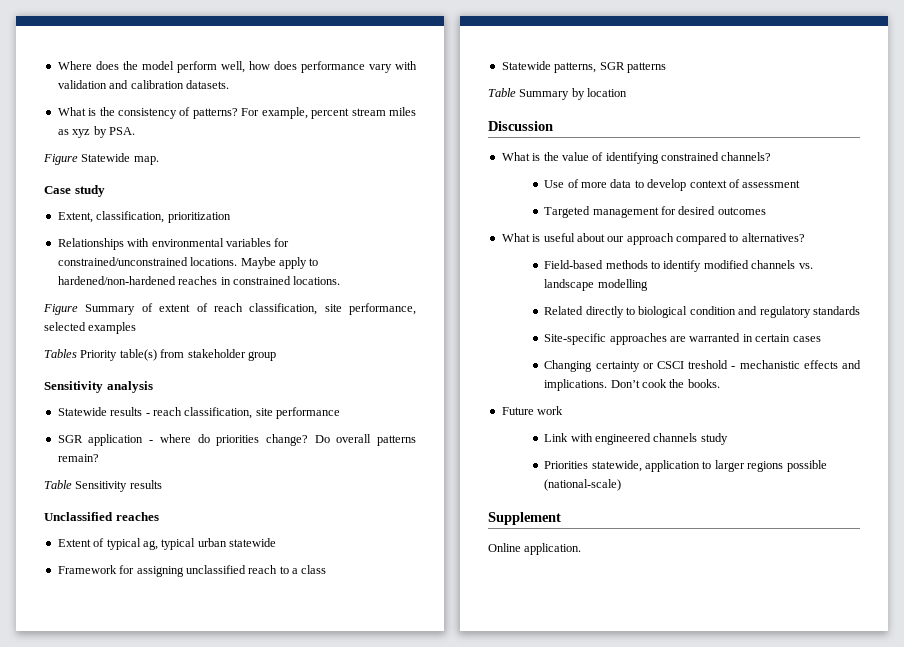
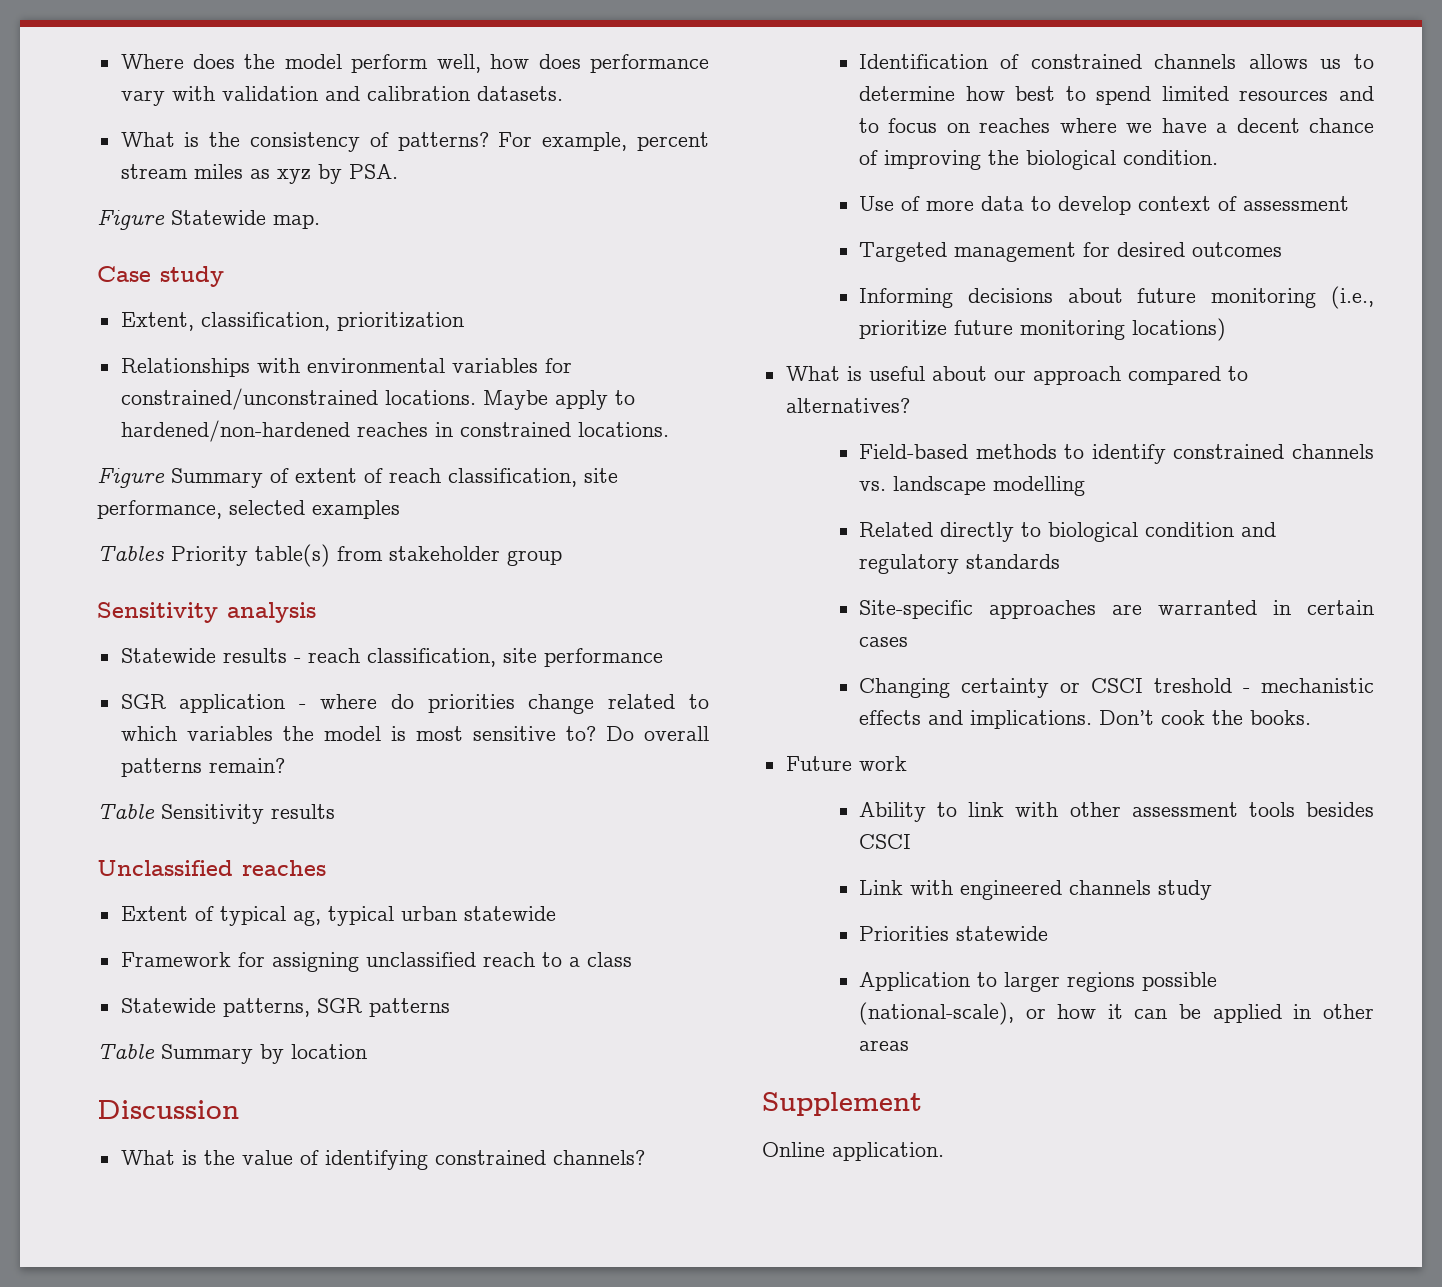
- SGR application - where do priorities change?
+ SGR application - where do priorities change related to which variables the model is most sensitive to?
+ Identification of constrained channels allows us to determine how best to spend limited resources and to focus on reaches where we have a decent chance of improving the biological condition.
+ Informing decisions about future monitoring (i.e., prioritize future monitoring locations)
- Field-based methods to identify modified channels vs. landscape modelling
+ Field-based methods to identify constrained channels vs. landscape modelling
+ Ability to link with other assessment tools besides CSCI
- Priorities statewide, application to larger regions possible (national-scale)
+ Priorities statewide
+ Application to larger regions possible (national-scale), or how it can be applied in other areas

